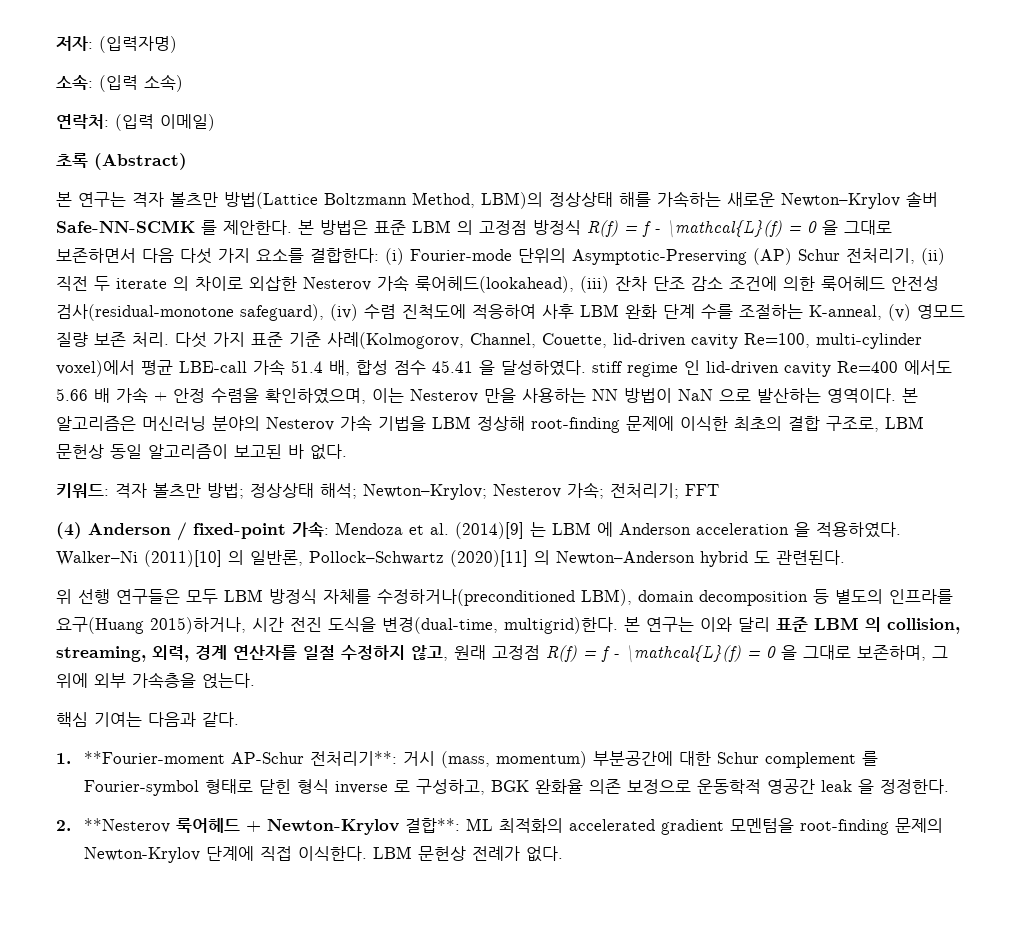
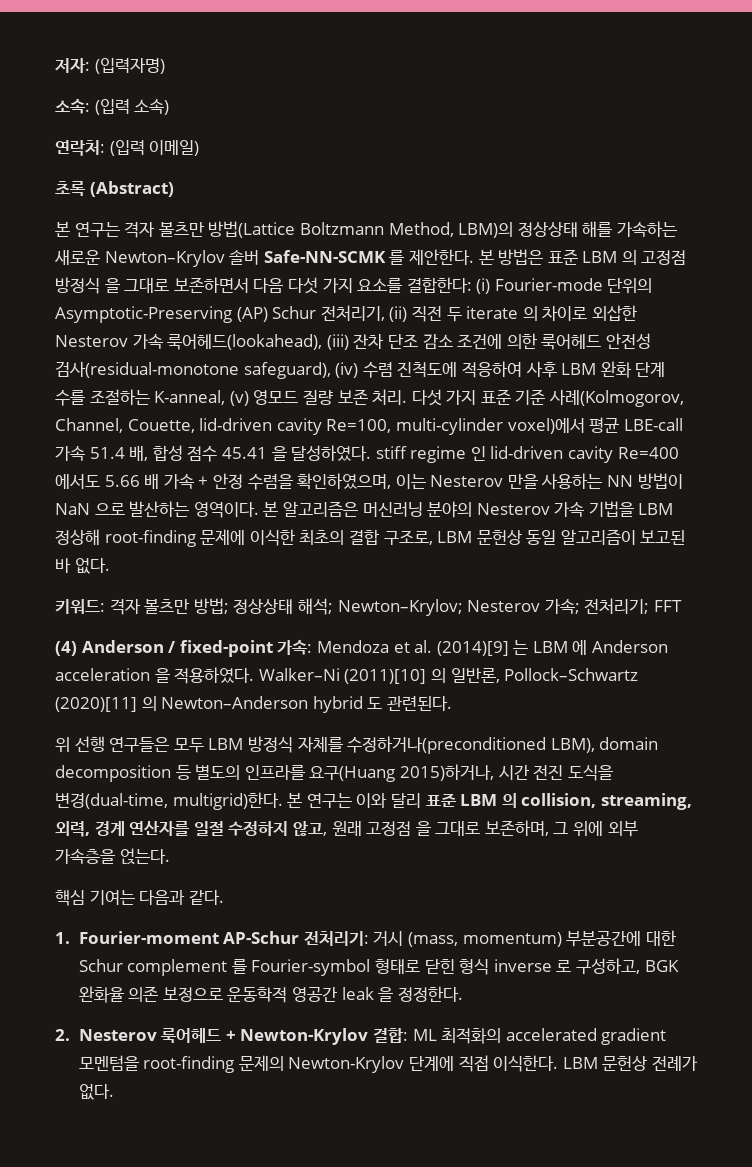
- 본 방법은 표준 LBM 의 고정점 방정식 R(f) = f - \mathcal{L}(f) = 0 을 그대로 보존하면서 다음 다섯 가지 요소를 결합한다: (i) Fourier-mode 단위의 Asymptotic-Preserving (AP) Schur 전처리기, (ii) 직전 두 iterate 의 차이로 외삽한 Nesterov 가속 룩어헤드(lookahead), (iii) 잔차 단조 감소 조건에 의한 룩어헤드 안전성 검사(residual-monotone safeguard), (iv) 수렴 진척도에 적응하여 사후 LBM 완화 단계 수를 조절하는 K-anneal, (v) 영모드 질량 보존 처리.
+ 본 방법은 표준 LBM 의 고정점 방정식 을 그대로 보존하면서 다음 다섯 가지 요소를 결합한다: (i) Fourier-mode 단위의 Asymptotic-Preserving (AP) Schur 전처리기, (ii) 직전 두 iterate 의 차이로 외삽한 Nesterov 가속 룩어헤드(lookahead), (iii) 잔차 단조 감소 조건에 의한 룩어헤드 안전성 검사(residual-monotone safeguard), (iv) 수렴 진척도에 적응하여 사후 LBM 완화 단계 수를 조절하는 K-anneal, (v) 영모드 질량 보존 처리.
- 본 연구는 이와 달리 표준 LBM 의 collision, streaming, 외력, 경계 연산자를 일절 수정하지 않고, 원래 고정점 R(f) = f - \mathcal{L}(f) = 0 을 그대로 보존하며, 그 위에 외부 가속층을 얹는다.
+ 본 연구는 이와 달리 표준 LBM 의 collision, streaming, 외력, 경계 연산자를 일절 수정하지 않고, 원래 고정점 을 그대로 보존하며, 그 위에 외부 가속층을 얹는다.
- 1. **Fourier-moment AP-Schur 전처리기**: 거시 (mass, momentum) 부분공간에 대한 Schur complement 를 Fourier-symbol 형태로 닫힌 형식 inverse 로 구성하고, BGK 완화율 의존 보정으로 운동학적 영공간 leak 을 정정한다.
+ 1. Fourier-moment AP-Schur 전처리기: 거시 (mass, momentum) 부분공간에 대한 Schur complement 를 Fourier-symbol 형태로 닫힌 형식 inverse 로 구성하고, BGK 완화율 의존 보정으로 운동학적 영공간 leak 을 정정한다.
- 2. **Nesterov 룩어헤드 + Newton-Krylov 결합**: ML 최적화의 accelerated gradient 모멘텀을 root-finding 문제의 Newton-Krylov 단계에 직접 이식한다.
+ 2. Nesterov 룩어헤드 + Newton-Krylov 결합: ML 최적화의 accelerated gradient 모멘텀을 root-finding 문제의 Newton-Krylov 단계에 직접 이식한다.

